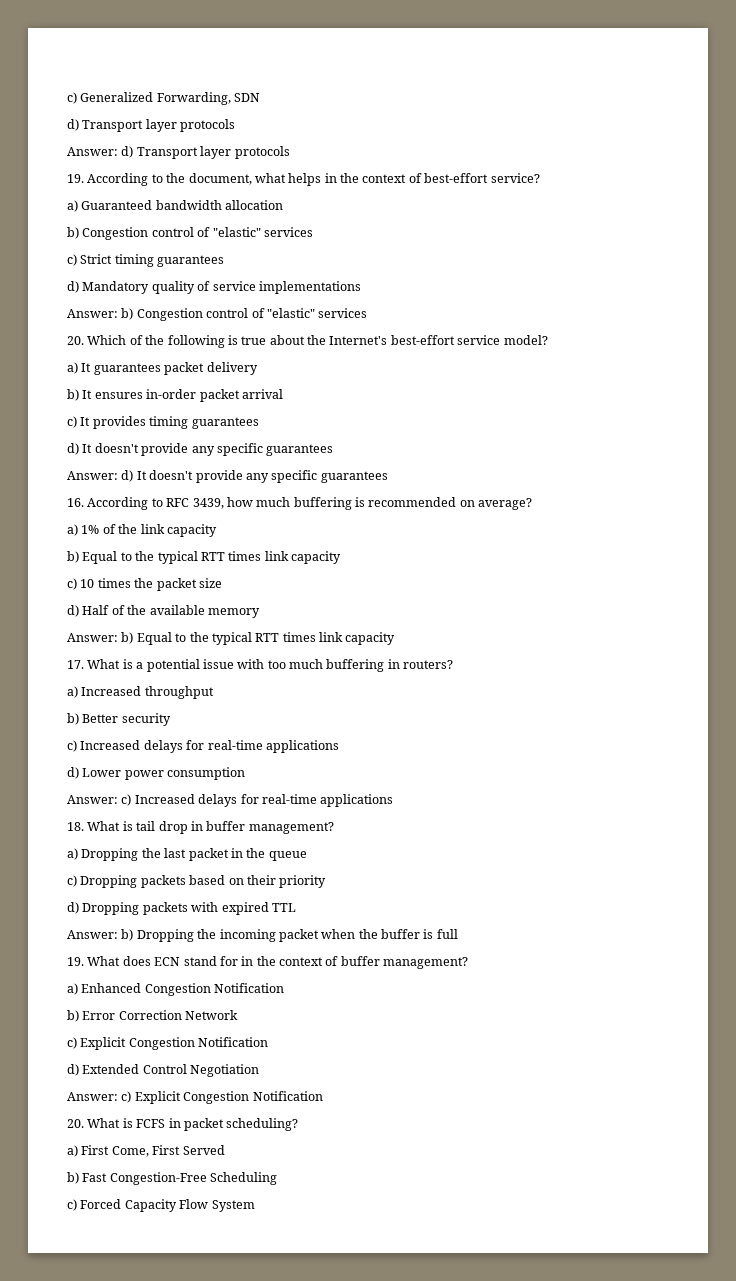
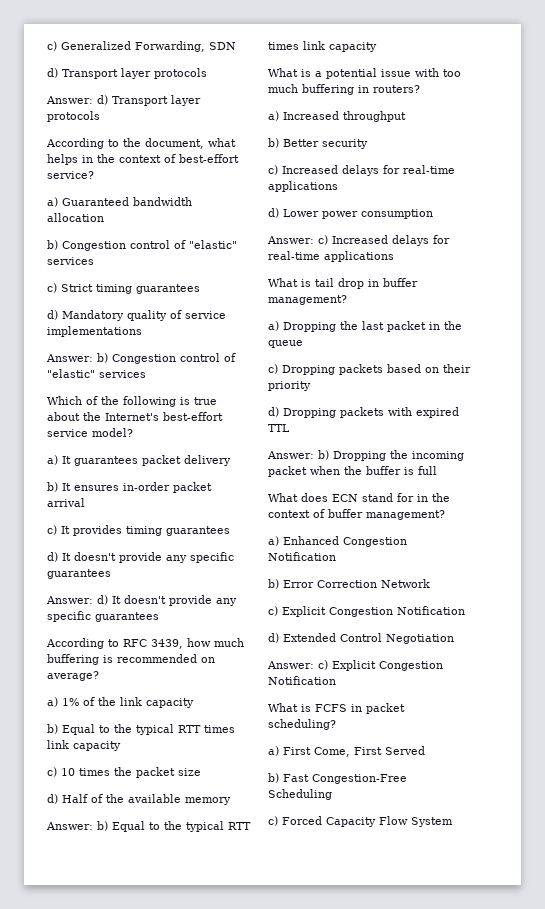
- 19. According to the document, what helps in the context of best-effort service?
+ According to the document, what helps in the context of best-effort service?
- 20. Which of the following is true about the Internet's best-effort service model?
+ Which of the following is true about the Internet's best-effort service model?
- 16. According to RFC 3439, how much buffering is recommended on average?
+ According to RFC 3439, how much buffering is recommended on average?
- 17. What is a potential issue with too much buffering in routers?
+ What is a potential issue with too much buffering in routers?
- 18. What is tail drop in buffer management?
+ What is tail drop in buffer management?
- 19. What does ECN stand for in the context of buffer management?
+ What does ECN stand for in the context of buffer management?
- 20. What is FCFS in packet scheduling?
+ What is FCFS in packet scheduling?

